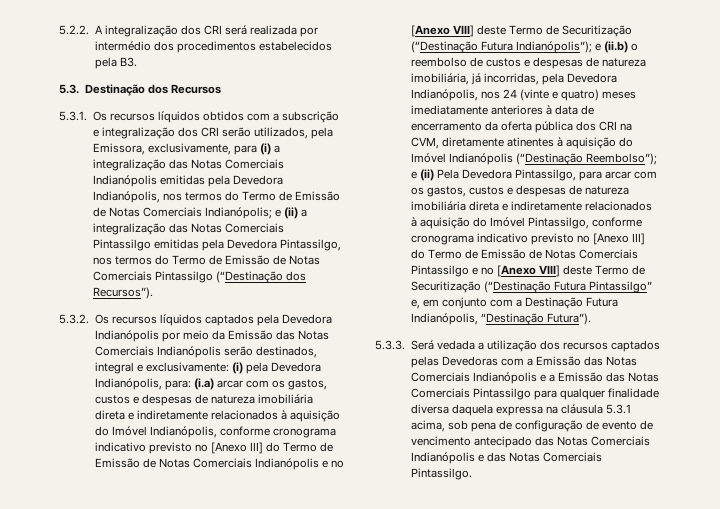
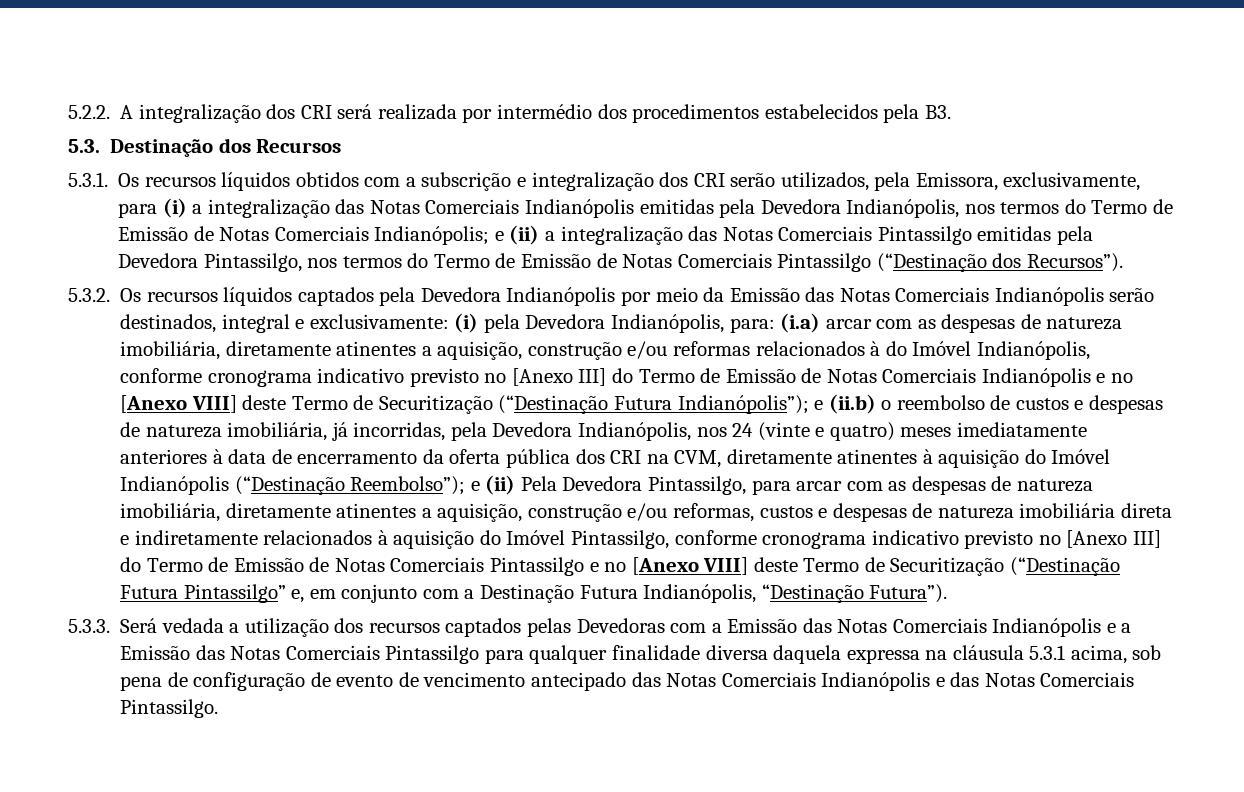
- (i.a) arcar com os gastos, custos e despesas de natureza imobiliária direta e indiretamente relacionados à aquisição do Imóvel Indianópolis, conforme cronograma indicativo previsto no [Anexo III] do Termo de Emissão de Notas Comerciais Indianópolis e no [Anexo VIII] deste Termo de Securitização (“Destinação Futura Indianópolis”);
+ (i.a) arcar com as despesas de natureza imobiliária, diretamente atinentes a aquisição, construção e/ou reformas relacionados à do Imóvel Indianópolis, conforme cronograma indicativo previsto no [Anexo III] do Termo de Emissão de Notas Comerciais Indianópolis e no [Anexo VIII] deste Termo de Securitização (“Destinação Futura Indianópolis”);
- e (ii) Pela Devedora Pintassilgo, para arcar com os gastos, custos e despesas de natureza imobiliária direta e indiretamente relacionados à aquisição do Imóvel Pintassilgo, conforme cronograma indicativo previsto no [Anexo III] do Termo de Emissão de Notas Comerciais Pintassilgo e no [Anexo VIII] deste Termo de Securitização (“Destinação Futura Pintassilgo” e, em conjunto com a Destinação Futura Indianópolis, “Destinação Futura”).
+ e (ii) Pela Devedora Pintassilgo, para arcar com as despesas de natureza imobiliária, diretamente atinentes a aquisição, construção e/ou reformas, custos e despesas de natureza imobiliária direta e indiretamente relacionados à aquisição do Imóvel Pintassilgo, conforme cronograma indicativo previsto no [Anexo III] do Termo de Emissão de Notas Comerciais Pintassilgo e no [Anexo VIII] deste Termo de Securitização (“Destinação Futura Pintassilgo” e, em conjunto com a Destinação Futura Indianópolis, “Destinação Futura”).

